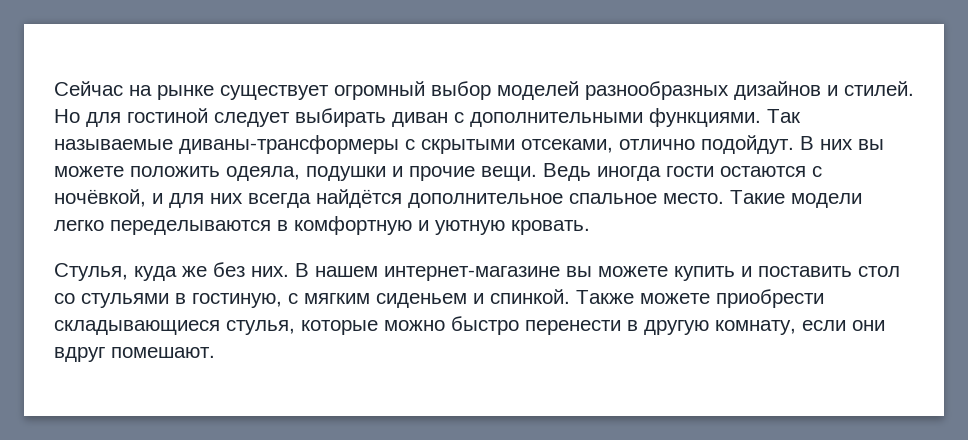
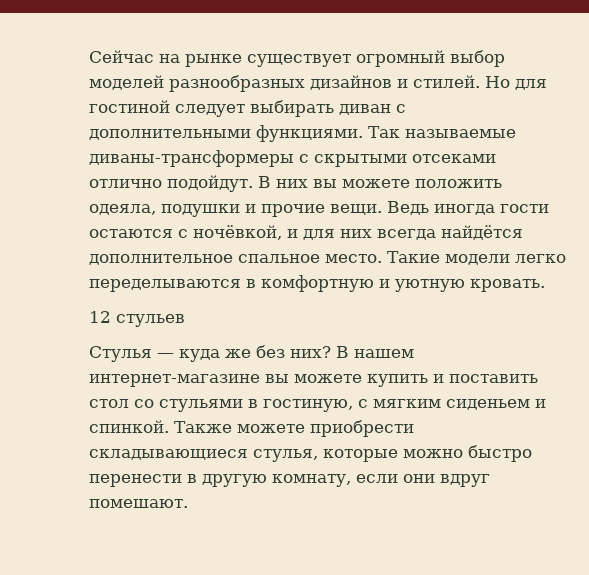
- Так называемые диваны-трансформеры с скрытыми отсеками, отлично подойдут.
+ Так называемые диваны-трансформеры с скрытыми отсеками отлично подойдут.
- Стулья, куда же без них.
+ 12 стульев
+ Стулья — куда же без них?

